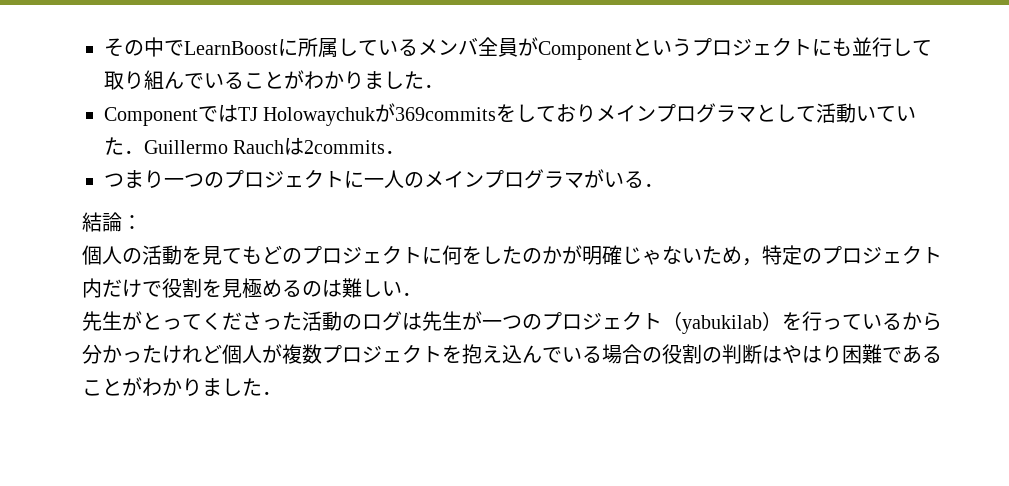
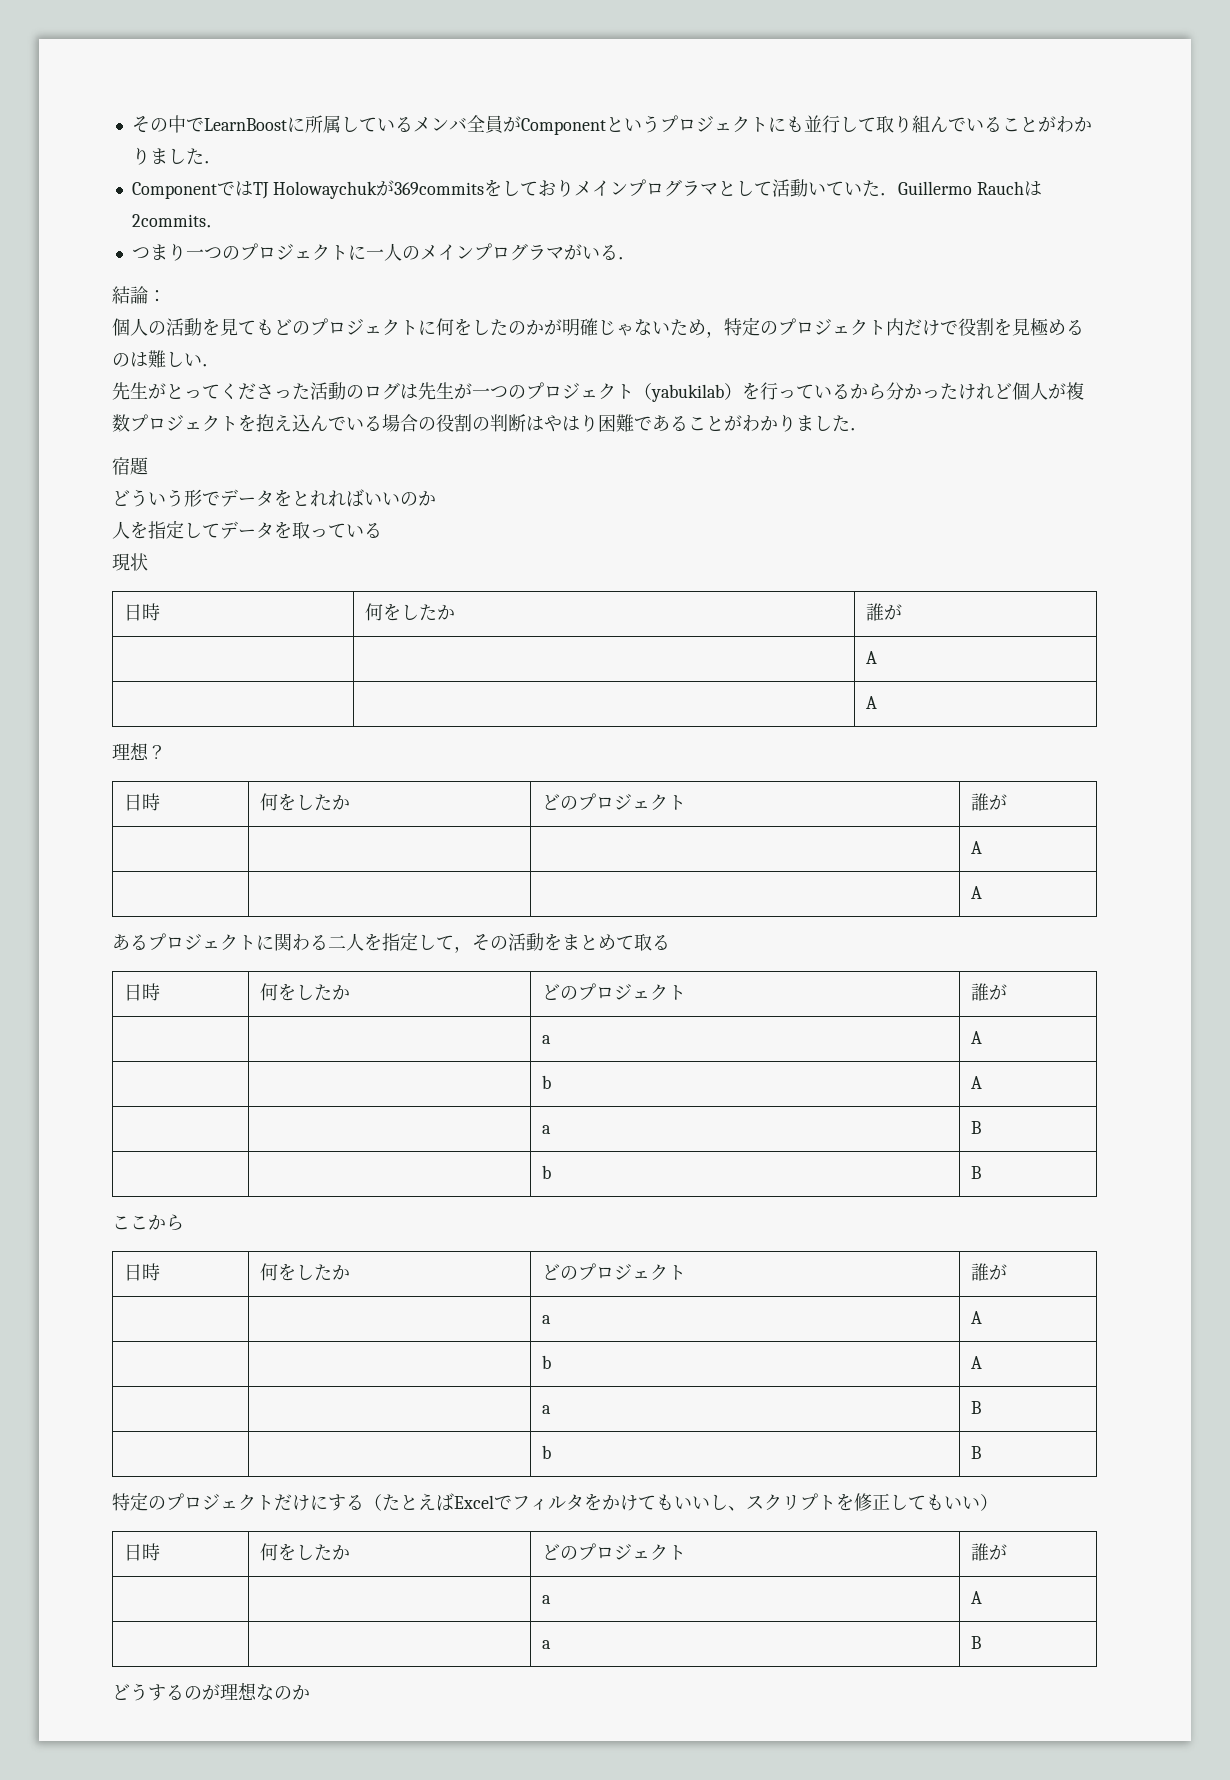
+ 宿題
+ どういう形でデータをとれればいいのか
+ 人を指定してデータを取っている
+ 現状
+ 日時 | 何をしたか | 誰が
+ | | A
+ | | A
+ 理想？
+ 日時 | 何をしたか | どのプロジェクト | 誰が
+ | | | A
+ | | | A
+ あるプロジェクトに関わる二人を指定して，その活動をまとめて取る
+ 日時 | 何をしたか | どのプロジェクト | 誰が
+ | | a | A
+ | | b | A
+ | | a | B
+ | | b | B
+ ここから
+ 日時 | 何をしたか | どのプロジェクト | 誰が
+ | | a | A
+ | | b | A
+ | | a | B
+ | | b | B
+ 特定のプロジェクトだけにする（たとえばExcelでフィルタをかけてもいいし、スクリプトを修正してもいい）
+ 日時 | 何をしたか | どのプロジェクト | 誰が
+ | | a | A
+ | | a | B
+ どうするのが理想なのか

